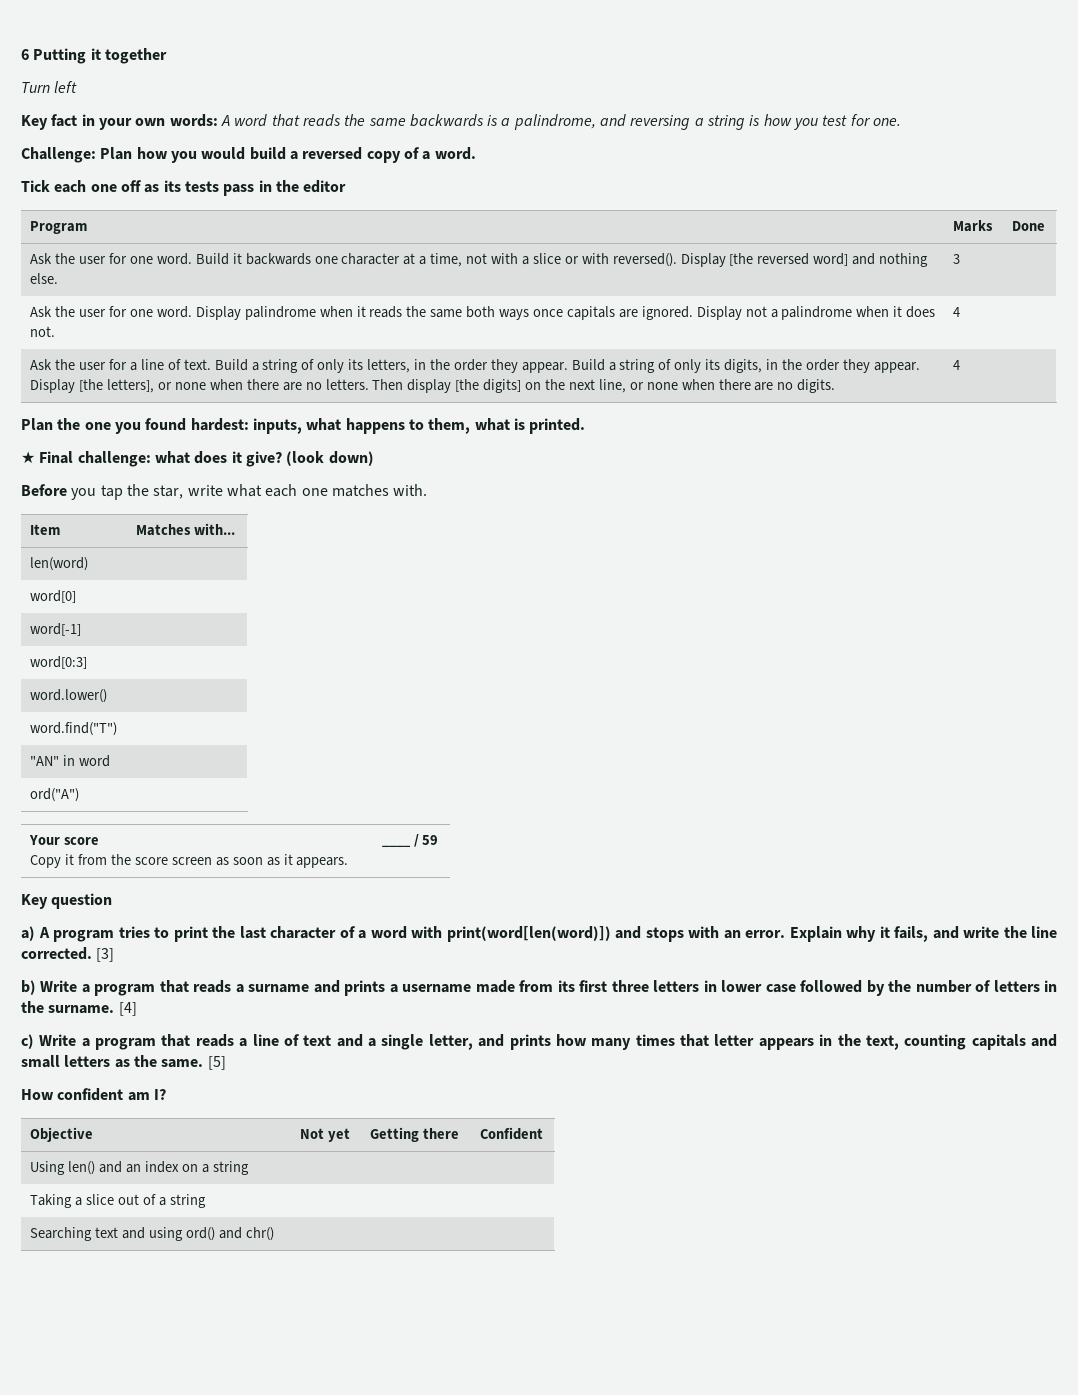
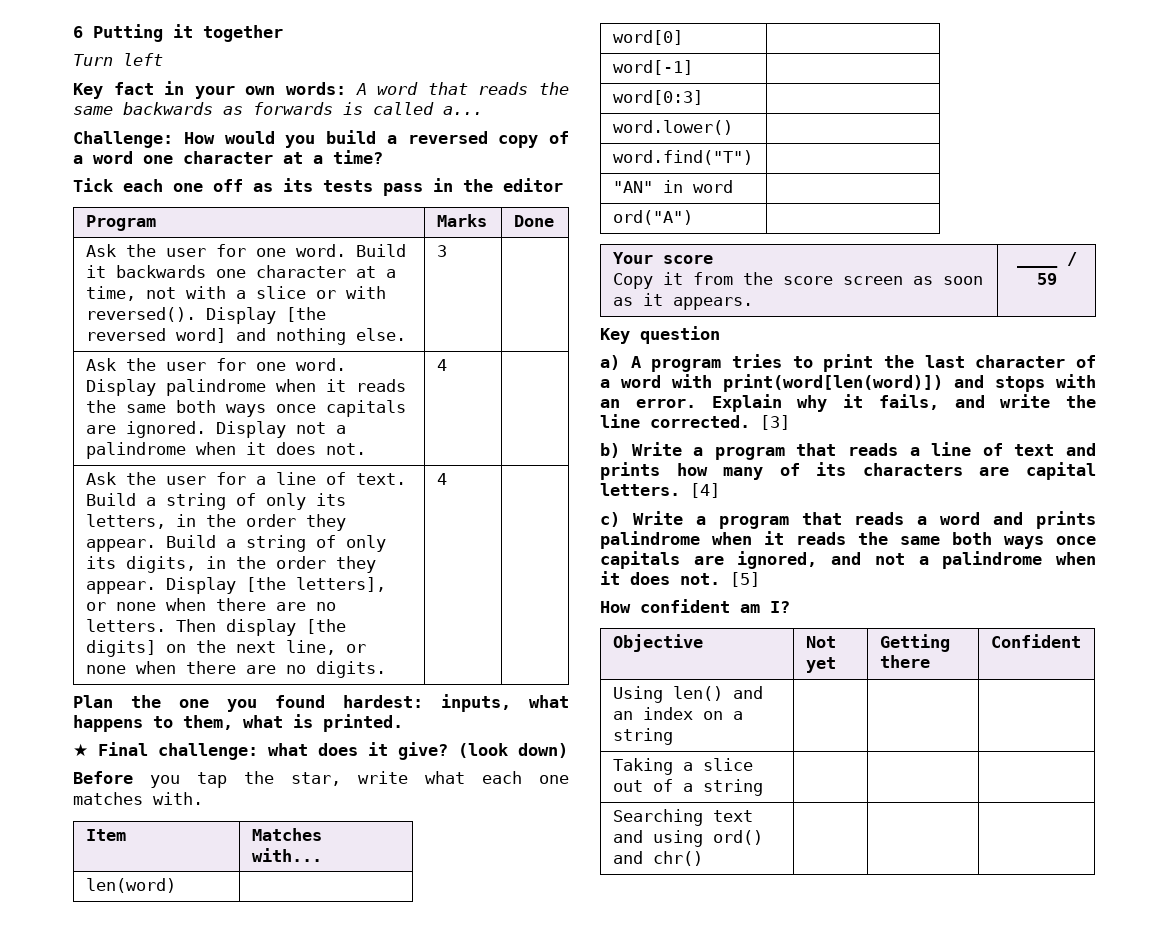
- Key fact in your own words: A word that reads the same backwards is a palindrome, and reversing a string is how you test for one.
- Challenge: Plan how you would build a reversed copy of a word.
+ Key fact in your own words: A word that reads the same backwards as forwards is called a...
+ Challenge: How would you build a reversed copy of a word one character at a time?
- b) Write a program that reads a surname and prints a username made from its first three letters in lower case followed by the number of letters in the surname.
+ b) Write a program that reads a line of text and prints how many of its characters are capital letters.
- c) Write a program that reads a line of text and a single letter, and prints how many times that letter appears in the text, counting capitals and small letters as the same.
+ c) Write a program that reads a word and prints palindrome when it reads the same both ways once capitals are ignored, and not a palindrome when it does not.

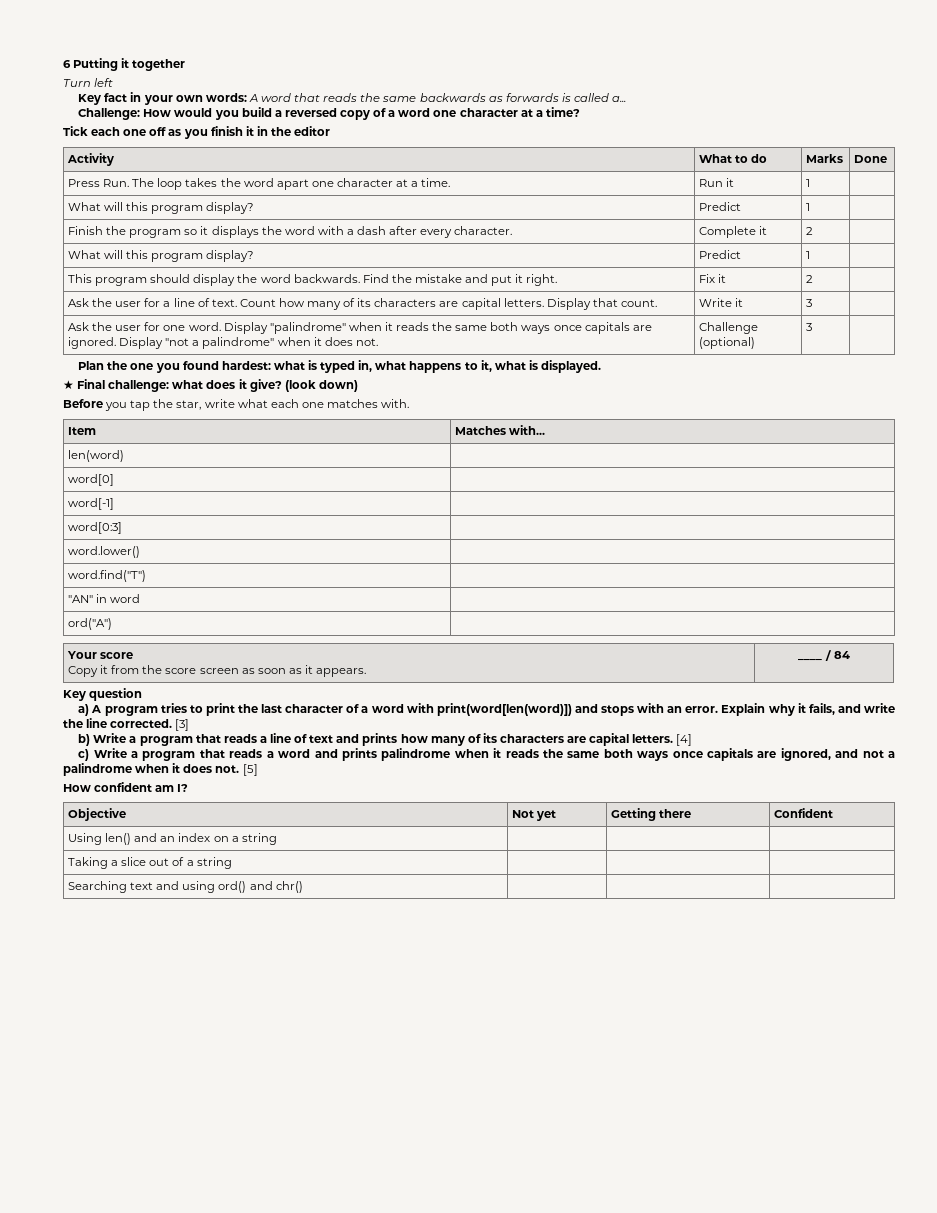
- Tick each one off as its tests pass in the editor
+ Tick each one off as you finish it in the editor
- Program | Marks | Done
- Ask the user for one word. Build it backwards one character at a time, not with a slice or with reversed(). Display [the reversed word] and nothing else. | 3 |
+ Activity | What to do | Marks | Done
+ Press Run. The loop takes the word apart one character at a time. | Run it | 1 |
+ What will this program display? | Predict | 1 |
+ Finish the program so it displays the word with a dash after every character. | Complete it | 2 |
+ What will this program display? | Predict | 1 |
+ This program should display the word backwards. Find the mistake and put it right. | Fix it | 2 |
+ Ask the user for a line of text. Count how many of its characters are capital letters. Display that count. | Write it | 3 |
- Ask the user for one word. Display palindrome when it reads the same both ways once capitals are ignored. Display not a palindrome when it does not. | 4 |
- Ask the user for a line of text. Build a string of only its letters, in the order they appear. Build a string of only its digits, in the order they appear. Display [the letters], or none when there are no letters. Then display [the digits] on the next line, or none when there are no digits. | 4
+ Ask the user for one word. Display "palindrome" when it reads the same both ways once capitals are ignored. Display "not a palindrome" when it does not. | Challenge (optional) | 3 |
- Plan the one you found hardest: inputs, what happens to them, what is printed.
+ Plan the one you found hardest: what is typed in, what happens to it, what is displayed.
  Your score
- Copy it from the score screen as soon as it appears. | ____ / 59
+ Copy it from the score screen as soon as it appears. | ____ / 84

